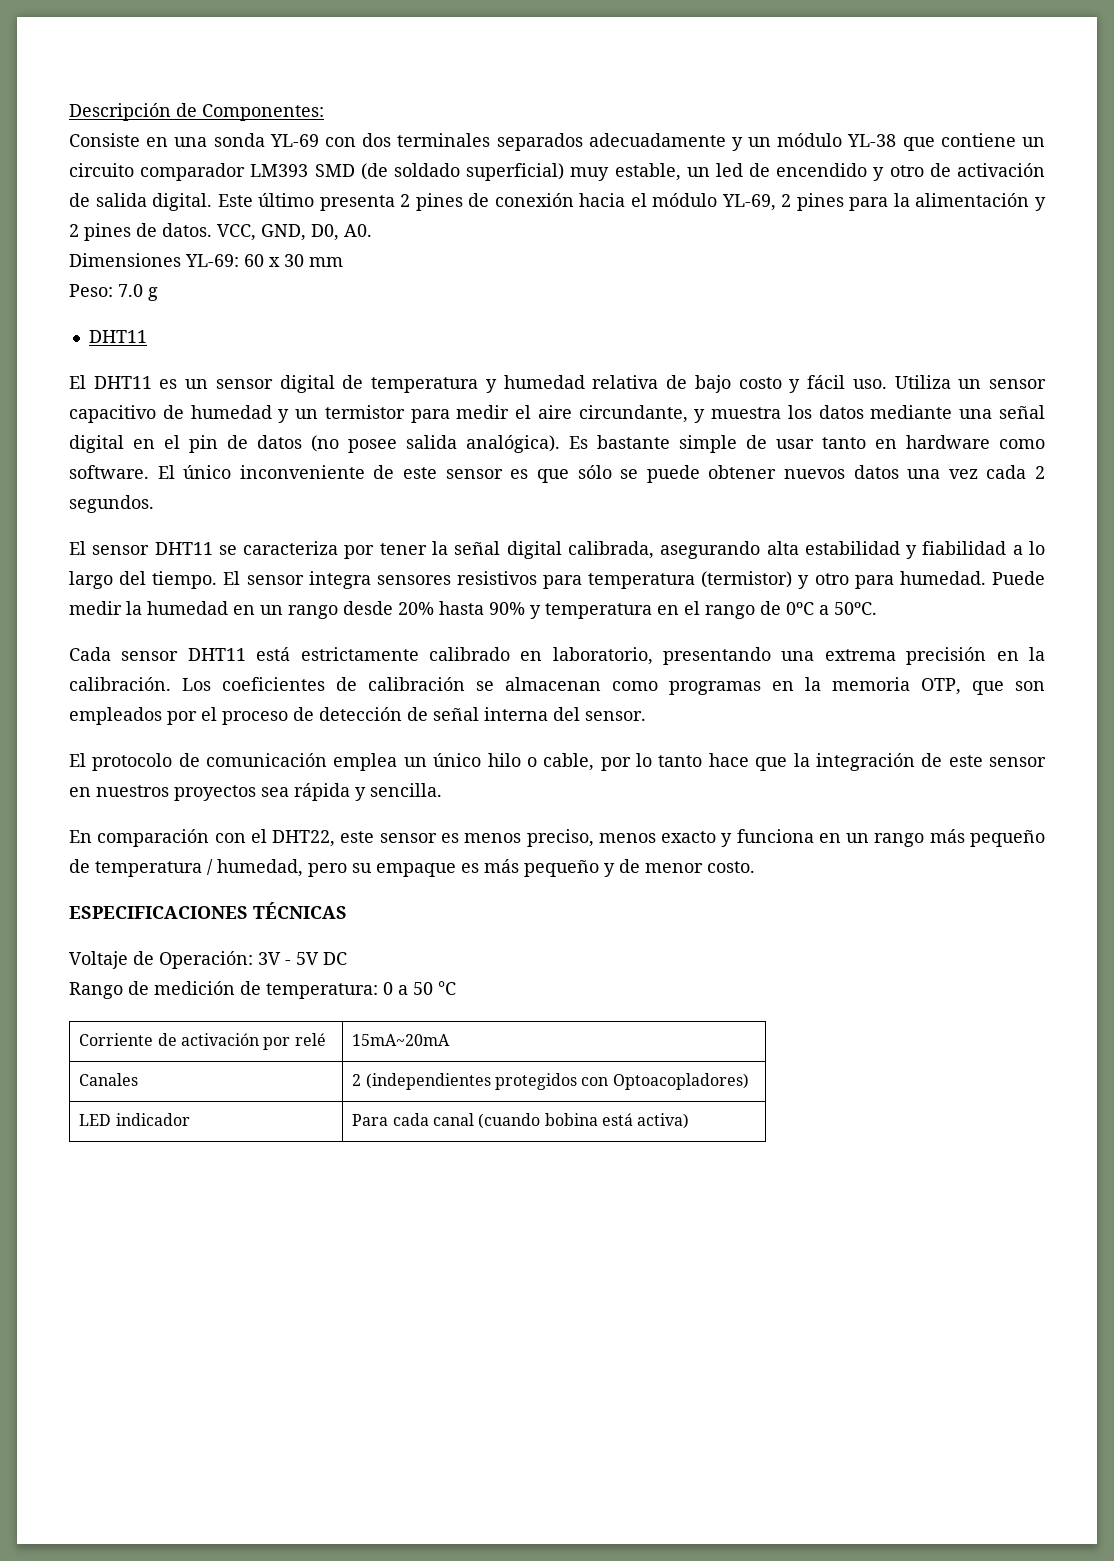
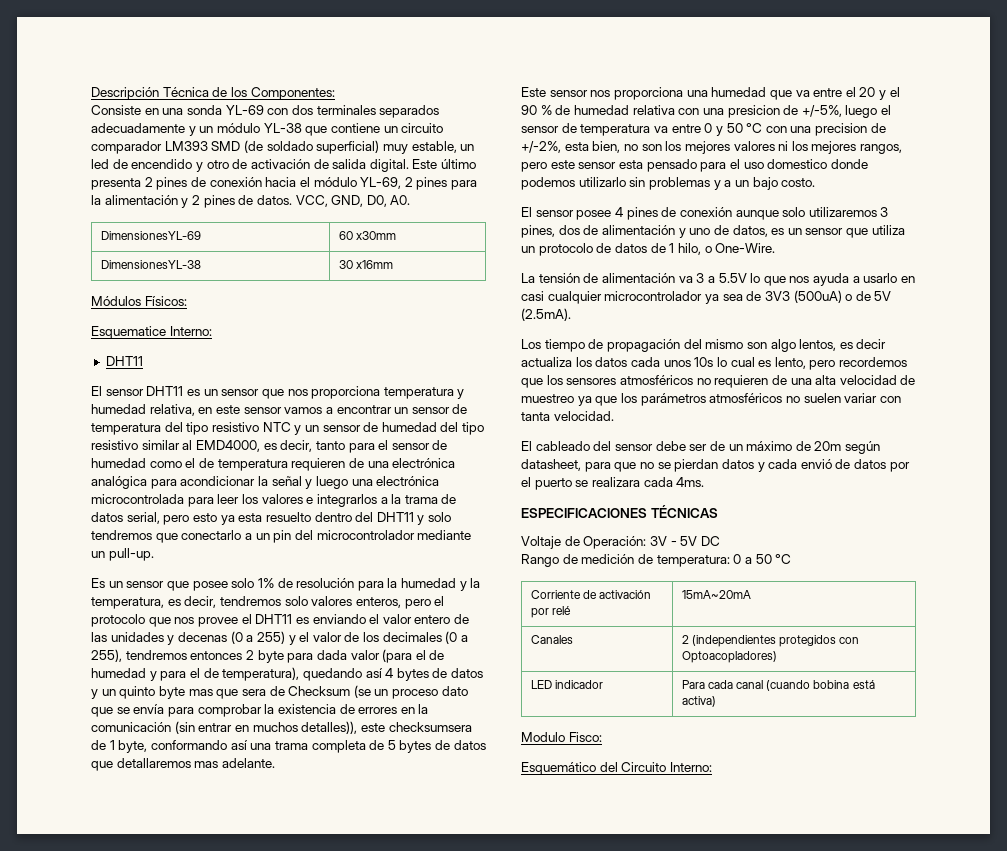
- Descripción de Componentes:
+ Descripción Técnica de los Componentes:
- Dimensiones YL-69: 60 x 30 mm
- Peso: 7.0 g
+ DimensionesYL-69 | 60 x30mm
+ DimensionesYL-38 | 30 x16mm
+ Módulos Físicos:
+ Esquematice Interno:
- El DHT11 es un sensor digital de temperatura y humedad relativa de bajo costo y fácil uso. Utiliza un sensor capacitivo de humedad y un termistor para medir el aire circundante, y muestra los datos mediante una señal digital en el pin de datos (no posee salida analógica). Es bastante simple de usar tanto en hardware como software. El único inconveniente de este sensor es que sólo se puede obtener nuevos datos una vez cada 2 segundos.
- El sensor DHT11 se caracteriza por tener la señal digital calibrada, asegurando alta estabilidad y fiabilidad a lo largo del tiempo. El sensor integra sensores resistivos para temperatura (termistor) y otro para humedad. Puede medir la humedad en un rango desde 20% hasta 90% y temperatura en el rango de 0ºC a 50ºC.
- Cada sensor DHT11 está estrictamente calibrado en laboratorio, presentando una extrema precisión en la calibración. Los coeficientes de calibración se almacenan como programas en la memoria OTP, que son empleados por el proceso de detección de señal interna del sensor.
- El protocolo de comunicación emplea un único hilo o cable, por lo tanto hace que la integración de este sensor en nuestros proyectos sea rápida y sencilla.
- En comparación con el DHT22, este sensor es menos preciso, menos exacto y funciona en un rango más pequeño de temperatura / humedad, pero su empaque es más pequeño y de menor costo.
+ El sensor DHT11 es un sensor que nos proporciona temperatura y humedad relativa, en este sensor vamos a encontrar un sensor de temperatura del tipo resistivo NTC y un sensor de humedad del tipo resistivo similar al EMD4000, es decir, tanto para el sensor de humedad como el de temperatura requieren de una electrónica analógica para acondicionar la señal y luego una electrónica microcontrolada para leer los valores e integrarlos a la trama de datos serial, pero esto ya esta resuelto dentro del DHT11 y solo tendremos que conectarlo a un pin del microcontrolador mediante un pull-up.
+ Es un sensor que posee solo 1% de resolución para la humedad y la temperatura, es decir, tendremos solo valores enteros, pero el protocolo que nos provee el DHT11 es enviando el valor entero de las unidades y decenas (0 a 255) y el valor de los decimales (0 a 255), tendremos entonces 2 byte para dada valor (para el de humedad y para el de temperatura), quedando así 4 bytes de datos y un quinto byte mas que sera de Checksum (se un proceso dato que se envía para comprobar la existencia de errores en la comunicación (sin entrar en muchos detalles)), este checksumsera de 1 byte, conformando así una trama completa de 5 bytes de datos que detallaremos mas adelante.
+ Este sensor nos proporciona una humedad que va entre el 20 y el 90 % de humedad relativa con una presicion de +/-5%, luego el sensor de temperatura va entre 0 y 50 °C con una precision de +/-2%, esta bien, no son los mejores valores ni los mejores rangos, pero este sensor esta pensado para el uso domestico donde podemos utilizarlo sin problemas y a un bajo costo.
+ El sensor posee 4 pines de conexión aunque solo utilizaremos 3 pines, dos de alimentación y uno de datos, es un sensor que utiliza un protocolo de datos de 1 hilo, o One-Wire.
+ La tensión de alimentación va 3 a 5.5V lo que nos ayuda a usarlo en casi cualquier microcontrolador ya sea de 3V3 (500uA) o de 5V (2.5mA).
+ Los tiempo de propagación del mismo son algo lentos, es decir actualiza los datos cada unos 10s lo cual es lento, pero recordemos que los sensores atmosféricos no requieren de una alta velocidad de muestreo ya que los parámetros atmosféricos no suelen variar con tanta velocidad.
+ El cableado del sensor debe ser de un máximo de 20m según datasheet, para que no se pierdan datos y cada envió de datos por el puerto se realizara cada 4ms.
+ Modulo Fisco:
+ Esquemático del Circuito Interno:

